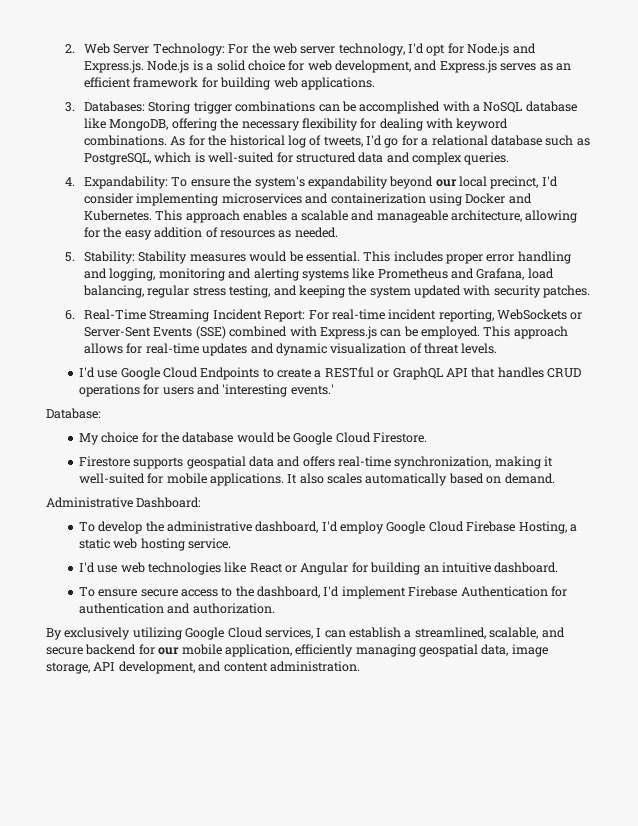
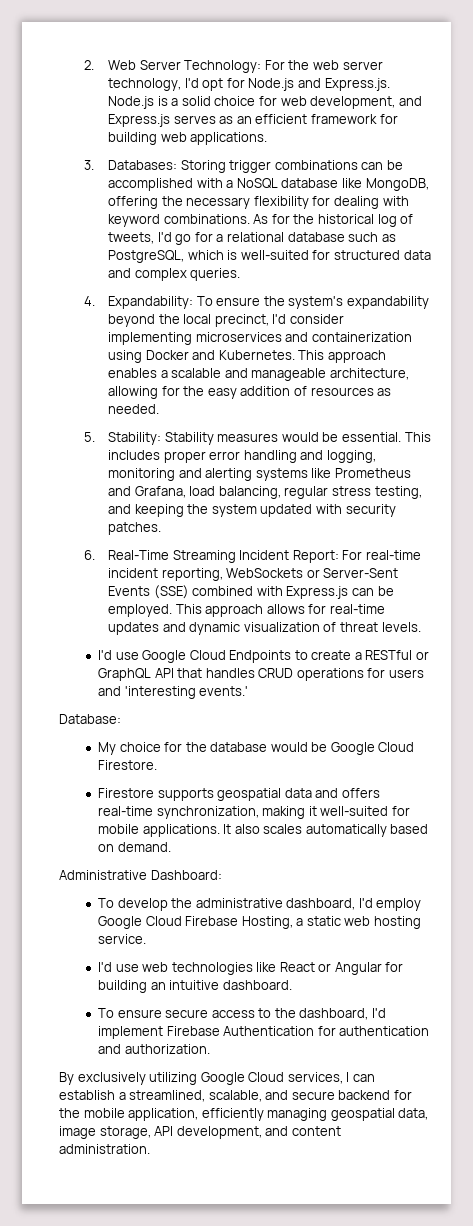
- 4. Expandability: To ensure the system's expandability beyond our local precinct, I'd consider implementing microservices and containerization using Docker and Kubernetes.
+ 4. Expandability: To ensure the system's expandability beyond the local precinct, I'd consider implementing microservices and containerization using Docker and Kubernetes.
- By exclusively utilizing Google Cloud services, I can establish a streamlined, scalable, and secure backend for our mobile application, efficiently managing geospatial data, image storage, API development, and content administration.
+ By exclusively utilizing Google Cloud services, I can establish a streamlined, scalable, and secure backend for the mobile application, efficiently managing geospatial data, image storage, API development, and content administration.

